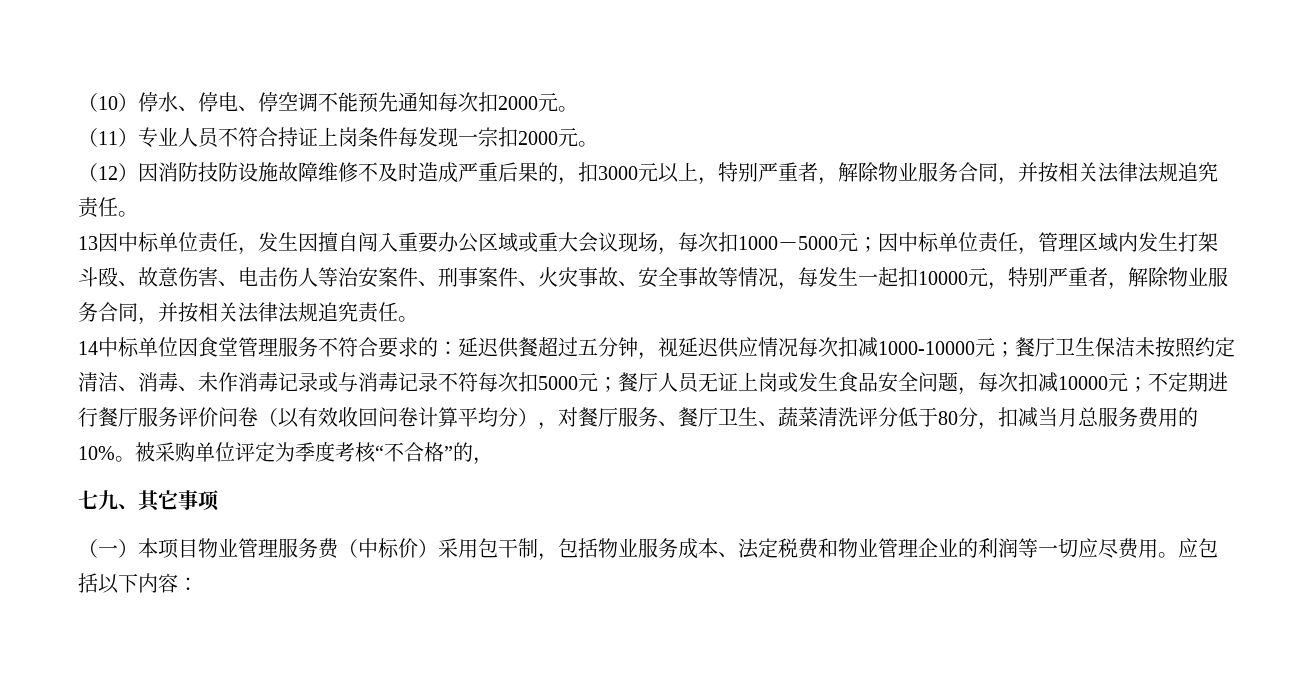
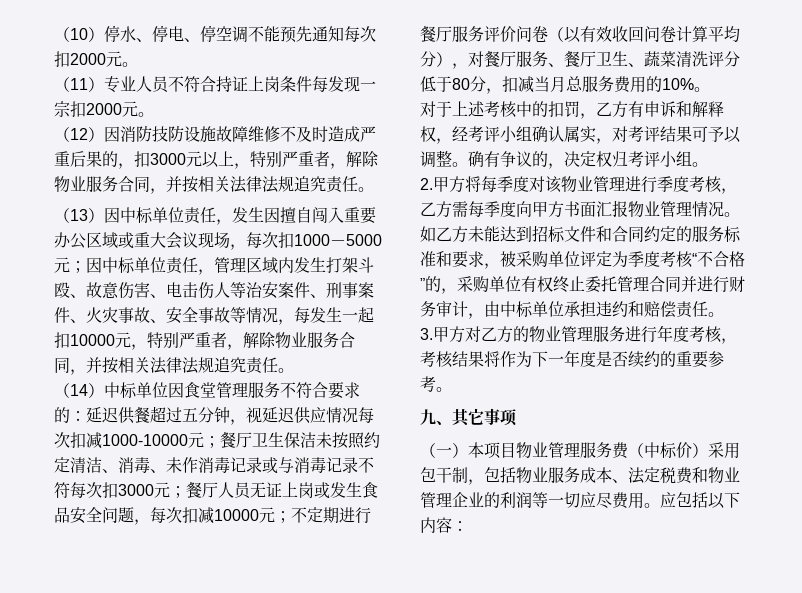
- 13因中标单位责任，发生因擅自闯入重要办公区域或重大会议现场，每次扣1000－5000元；
+ （13）因中标单位责任，发生因擅自闯入重要办公区域或重大会议现场，每次扣1000－5000元；
- 14中标单位因食堂管理服务不符合要求的：
+ （14）中标单位因食堂管理服务不符合要求的：
- 餐厅卫生保洁未按照约定清洁、消毒、未作消毒记录或与消毒记录不符每次扣5000元；
+ 餐厅卫生保洁未按照约定清洁、消毒、未作消毒记录或与消毒记录不符每次扣3000元；
- 不定期进行餐厅服务评价问卷（以有效收回问卷计算平均分），对餐厅服务、餐厅卫生、蔬菜清洗评分低于80分，扣减当月总服务费用的10%。被采购单位评定为季度考核“不合格”的，
- 七九、其它事项
+ 不定期进行餐厅服务评价问卷（以有效收回问卷计算平均分），对餐厅服务、餐厅卫生、蔬菜清洗评分低于80分，扣减当月总服务费用的10%。
+ 对于上述考核中的扣罚，乙方有申诉和解释权，经考评小组确认属实，对考评结果可予以调整。确有争议的，决定权归考评小组。
+ 2.甲方将每季度对该物业管理进行季度考核，乙方需每季度向甲方书面汇报物业管理情况。如乙方未能达到招标文件和合同约定的服务标准和要求，被采购单位评定为季度考核“不合格”的，采购单位有权终止委托管理合同并进行财务审计，由中标单位承担违约和赔偿责任。
+ 3.甲方对乙方的物业管理服务进行年度考核，考核结果将作为下一年度是否续约的重要参考。
+ 九、其它事项

